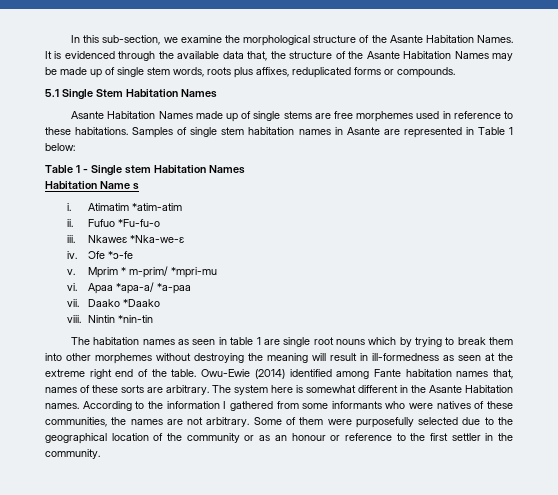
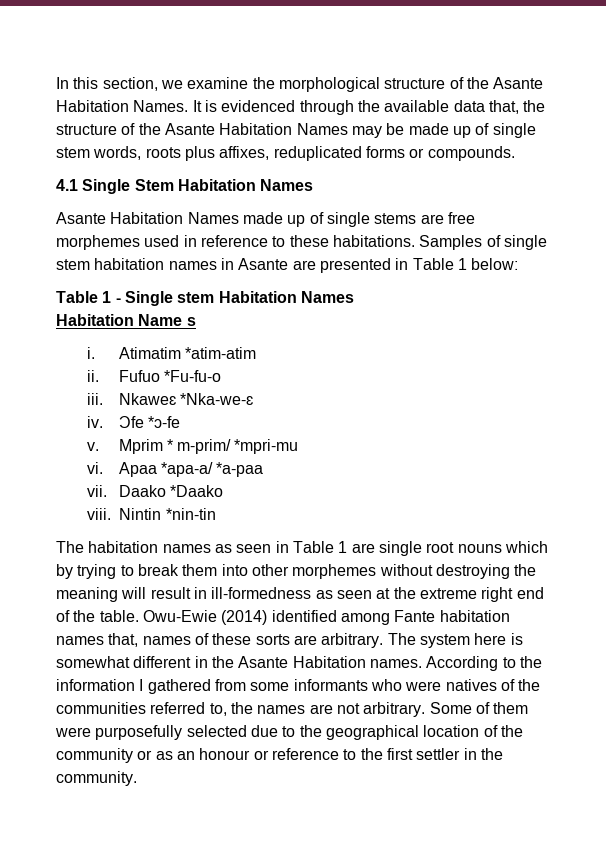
- In this sub-section, we examine the morphological structure of the Asante Habitation Names.
+ In this section, we examine the morphological structure of the Asante Habitation Names.
- 5.1 Single Stem Habitation Names
+ 4.1 Single Stem Habitation Names
- Samples of single stem habitation names in Asante are represented in Table 1 below:
+ Samples of single stem habitation names in Asante are presented in Table 1 below:
- The habitation names as seen in table 1 are single root nouns which by trying to break them into other morphemes without destroying the meaning will result in ill-formedness as seen at the extreme right end of the table.
+ The habitation names as seen in Table 1 are single root nouns which by trying to break them into other morphemes without destroying the meaning will result in ill-formedness as seen at the extreme right end of the table.
- According to the information I gathered from some informants who were natives of these communities, the names are not arbitrary.
+ According to the information I gathered from some informants who were natives of the communities referred to, the names are not arbitrary.

